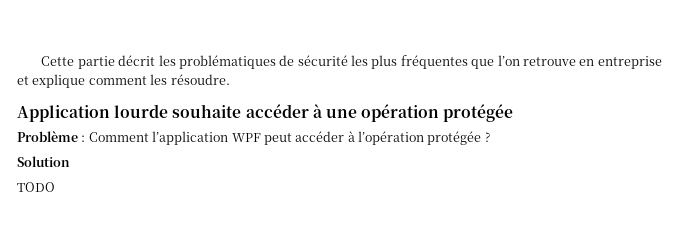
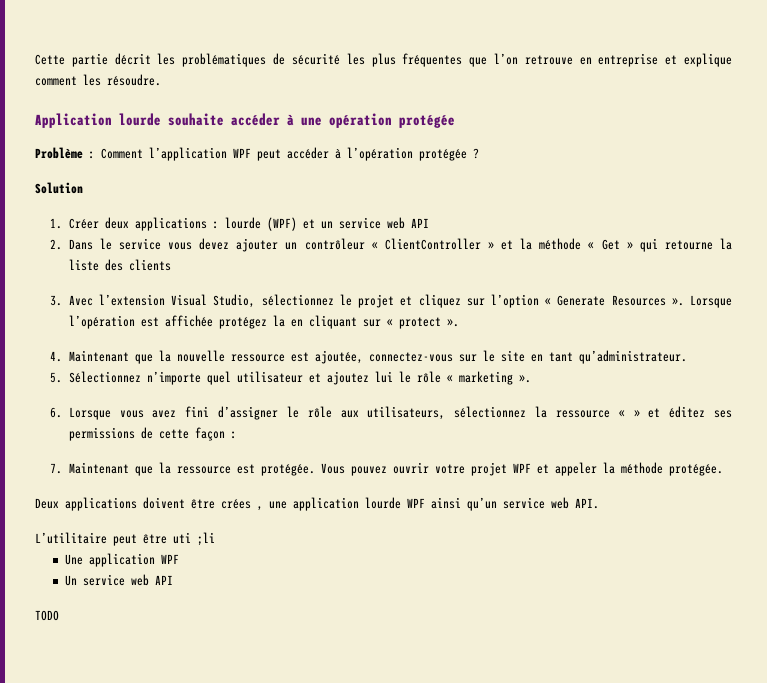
+ 1. Créer deux applications : lourde (WPF) et un service web API
+ 2. Dans le service vous devez ajouter un contrôleur « ClientController » et la méthode « Get » qui retourne la liste des clients
+ 3. Avec l’extension Visual Studio, sélectionnez le projet et cliquez sur l’option « Generate Resources ». Lorsque l’opération est affichée protégez la en cliquant sur « protect ».
+ 4. Maintenant que la nouvelle ressource est ajoutée, connectez-vous sur le site en tant qu’administrateur.
+ 5. Sélectionnez n’importe quel utilisateur et ajoutez lui le rôle « marketing ».
+ 6. Lorsque vous avez fini d’assigner le rôle aux utilisateurs, sélectionnez la ressource « » et éditez ses permissions de cette façon :
+ 7. Maintenant que la ressource est protégée. Vous pouvez ouvrir votre projet WPF et appeler la méthode protégée.
+ Deux applications doivent être crées , une application lourde WPF ainsi qu’un service web API.
+ L’utilitaire peut être uti ;li
+ Une application WPF
+ Un service web API

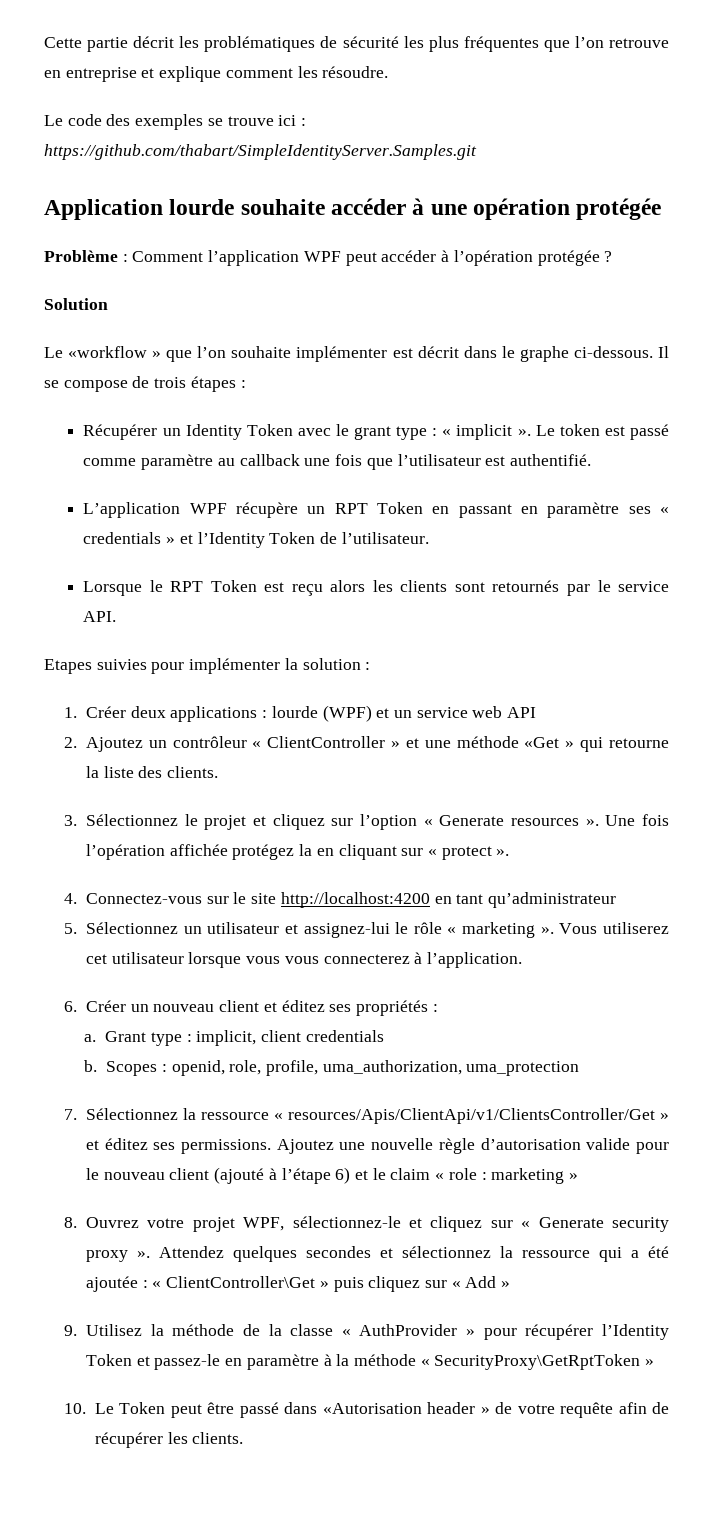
+ Le code des exemples se trouve ici : https://github.com/thabart/SimpleIdentityServer.Samples.git
+ Le «workflow » que l’on souhaite implémenter est décrit dans le graphe ci-dessous. Il se compose de trois étapes :
+ Récupérer un Identity Token avec le grant type : « implicit ». Le token est passé comme paramètre au callback une fois que l’utilisateur est authentifié.
+ L’application WPF récupère un RPT Token en passant en paramètre ses « credentials » et l’Identity Token de l’utilisateur.
+ Lorsque le RPT Token est reçu alors les clients sont retournés par le service API.
+ Etapes suivies pour implémenter la solution :
- 2. Dans le service vous devez ajouter un contrôleur « ClientController » et la méthode « Get » qui retourne la liste des clients
+ 2. Ajoutez un contrôleur « ClientController » et une méthode «Get » qui retourne la liste des clients.
- 3. Avec l’extension Visual Studio, sélectionnez le projet et cliquez sur l’option « Generate Resources ». Lorsque l’opération est affichée protégez la en cliquant sur « protect ».
+ 3. Sélectionnez le projet et cliquez sur l’option « Generate resources ». Une fois l’opération affichée protégez la en cliquant sur « protect ».
- 4. Maintenant que la nouvelle ressource est ajoutée, connectez-vous sur le site en tant qu’administrateur.
+ 4. Connectez-vous sur le site http://localhost:4200 en tant qu’administrateur
- 5. Sélectionnez n’importe quel utilisateur et ajoutez lui le rôle « marketing ».
- 6. Lorsque vous avez fini d’assigner le rôle aux utilisateurs, sélectionnez la ressource « » et éditez ses permissions de cette façon :
- 7. Maintenant que la ressource est protégée. Vous pouvez ouvrir votre projet WPF et appeler la méthode protégée.
- Deux applications doivent être crées , une application lourde WPF ainsi qu’un service web API.
- L’utilitaire peut être uti ;li
- Une application WPF
- Un service web API
- TODO
+ 5. Sélectionnez un utilisateur et assignez-lui le rôle « marketing ». Vous utiliserez cet utilisateur lorsque vous vous connecterez à l’application.
+ 6. Créer un nouveau client et éditez ses propriétés :
+ a. Grant type : implicit, client credentials
+ b. Scopes : openid, role, profile, uma_authorization, uma_protection
+ 7. Sélectionnez la ressource « resources/Apis/ClientApi/v1/ClientsController/Get » et éditez ses permissions. Ajoutez une nouvelle règle d’autorisation valide pour le nouveau client (ajouté à l’étape 6) et le claim « role : marketing »
+ 8. Ouvrez votre projet WPF, sélectionnez-le et cliquez sur « Generate security proxy ». Attendez quelques secondes et sélectionnez la ressource qui a été ajoutée : « ClientController\Get » puis cliquez sur « Add »
+ 9. Utilisez la méthode de la classe « AuthProvider » pour récupérer l’Identity Token et passez-le en paramètre à la méthode « SecurityProxy\GetRptToken »
+ 10. Le Token peut être passé dans «Autorisation header » de votre requête afin de récupérer les clients.

